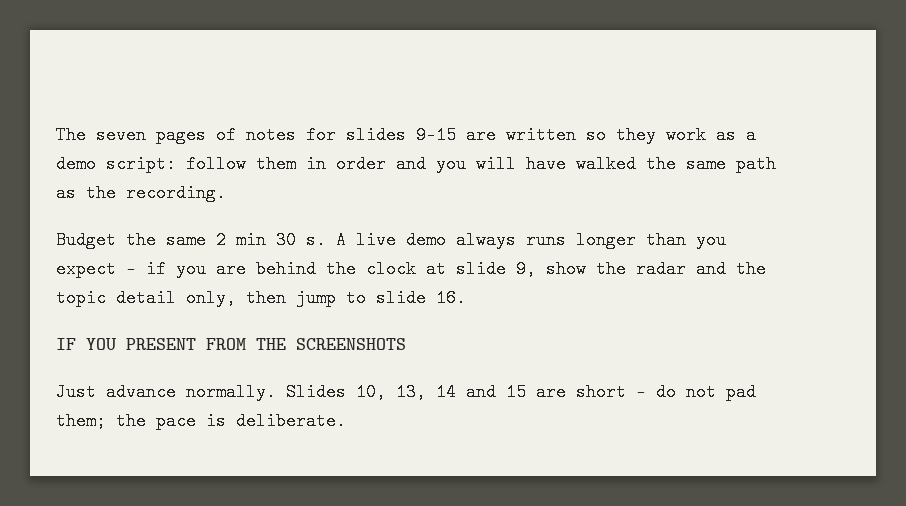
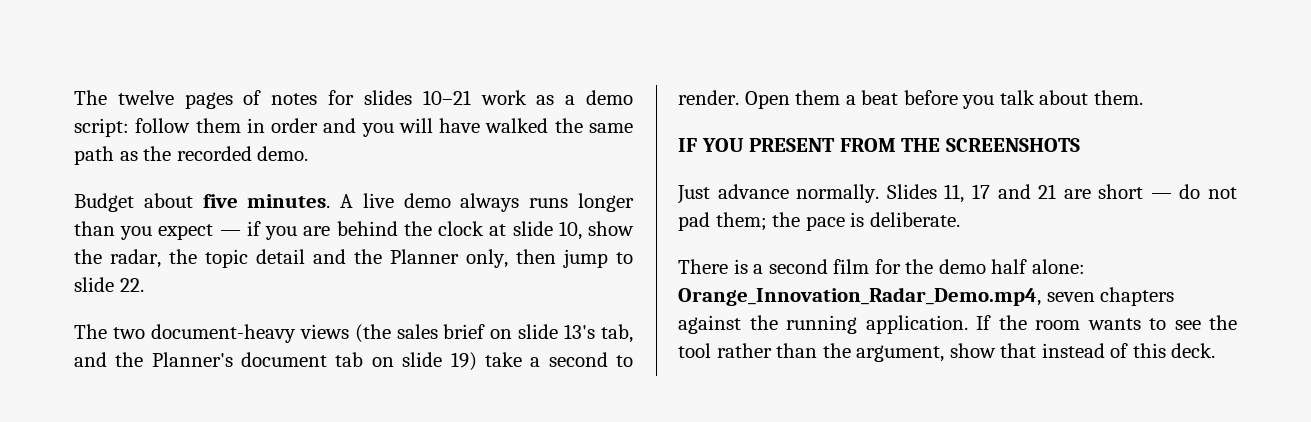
- The seven pages of notes for slides 9–15 are written so they work as a demo script: follow them in order and you will have walked the same path as the recording.
+ The twelve pages of notes for slides 10–21 work as a demo script: follow them in order and you will have walked the same path as the recorded demo.
- Budget the same 2 min 30 s.
+ Budget about five minutes.
- A live demo always runs longer than you expect — if you are behind the clock at slide 9, show the radar and the topic detail only, then jump to slide 16.
+ A live demo always runs longer than you expect — if you are behind the clock at slide 10, show the radar, the topic detail and the Planner only, then jump to slide 22.
+ The two document-heavy views (the sales brief on slide 13's tab, and the Planner's document tab on slide 19) take a second to render. Open them a beat before you talk about them.
- Slides 10, 13, 14 and 15 are short — do not pad them; the pace is deliberate.
+ Slides 11, 17 and 21 are short — do not pad them; the pace is deliberate.
+ There is a second film for the demo half alone: Orange_Innovation_Radar_Demo.mp4, seven chapters against the running application. If the room wants to see the tool rather than the argument, show that instead of this deck.

